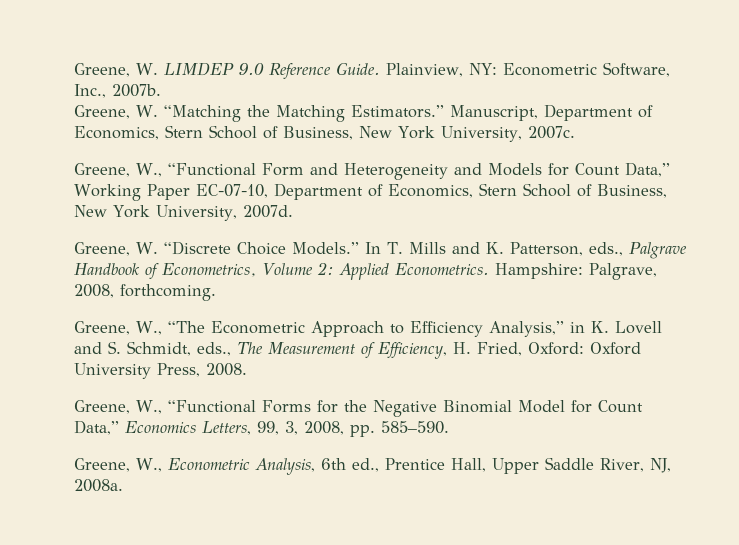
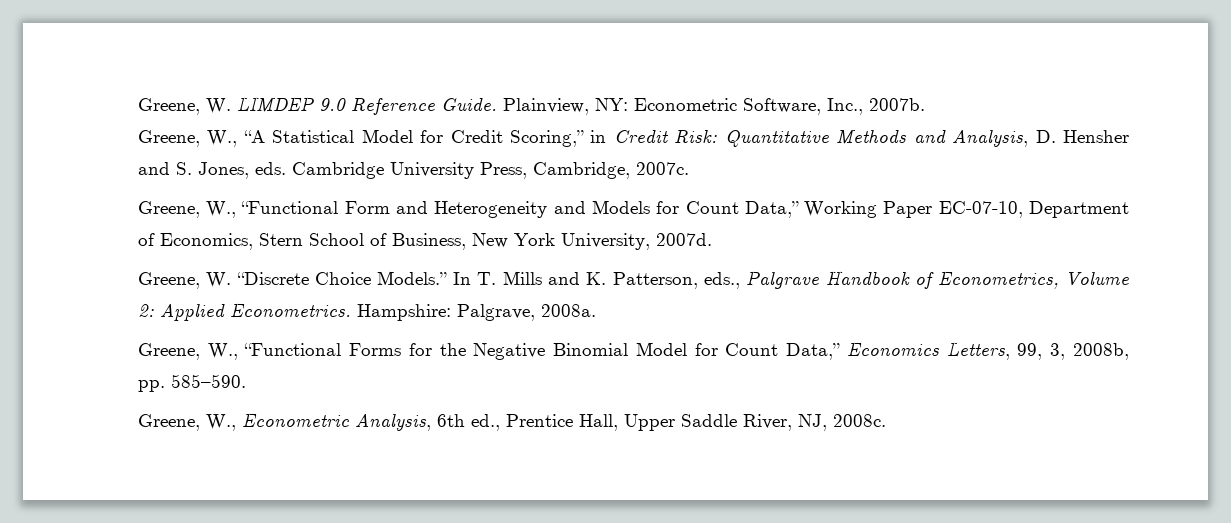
- Greene, W. “Matching the Matching Estimators.” Manuscript, Department of Economics, Stern School of Business, New York University, 2007c.
+ Greene, W., “A Statistical Model for Credit Scoring,” in Credit Risk: Quantitative Methods and Analysis, D. Hensher and S. Jones, eds. Cambridge University Press, Cambridge, 2007c.
- Hampshire: Palgrave, 2008, forthcoming.
- Greene, W., “The Econometric Approach to Efficiency Analysis,” in K. Lovell and S. Schmidt, eds., The Measurement of Efficiency, H. Fried, Oxford: Oxford University Press, 2008.
+ Hampshire: Palgrave, 2008a.
- Greene, W., “Functional Forms for the Negative Binomial Model for Count Data,” Economics Letters, 99, 3, 2008, pp. 585–590.
+ Greene, W., “Functional Forms for the Negative Binomial Model for Count Data,” Economics Letters, 99, 3, 2008b, pp. 585–590.
- Greene, W., Econometric Analysis, 6th ed., Prentice Hall, Upper Saddle River, NJ, 2008a.
+ Greene, W., Econometric Analysis, 6th ed., Prentice Hall, Upper Saddle River, NJ, 2008c.

